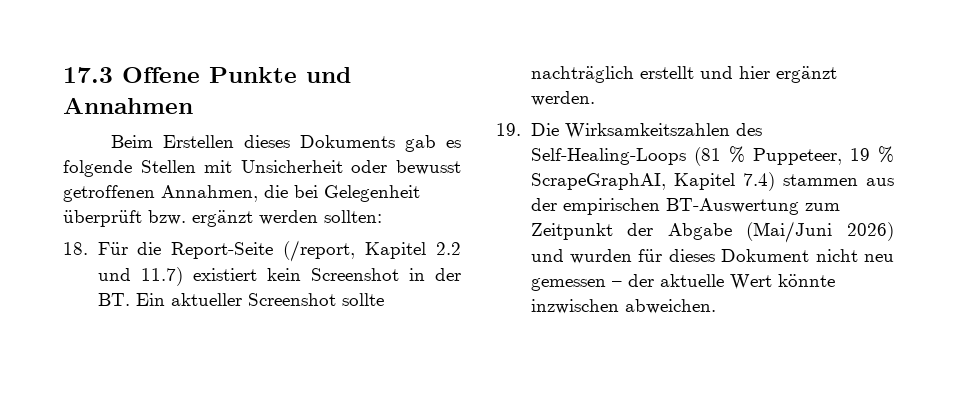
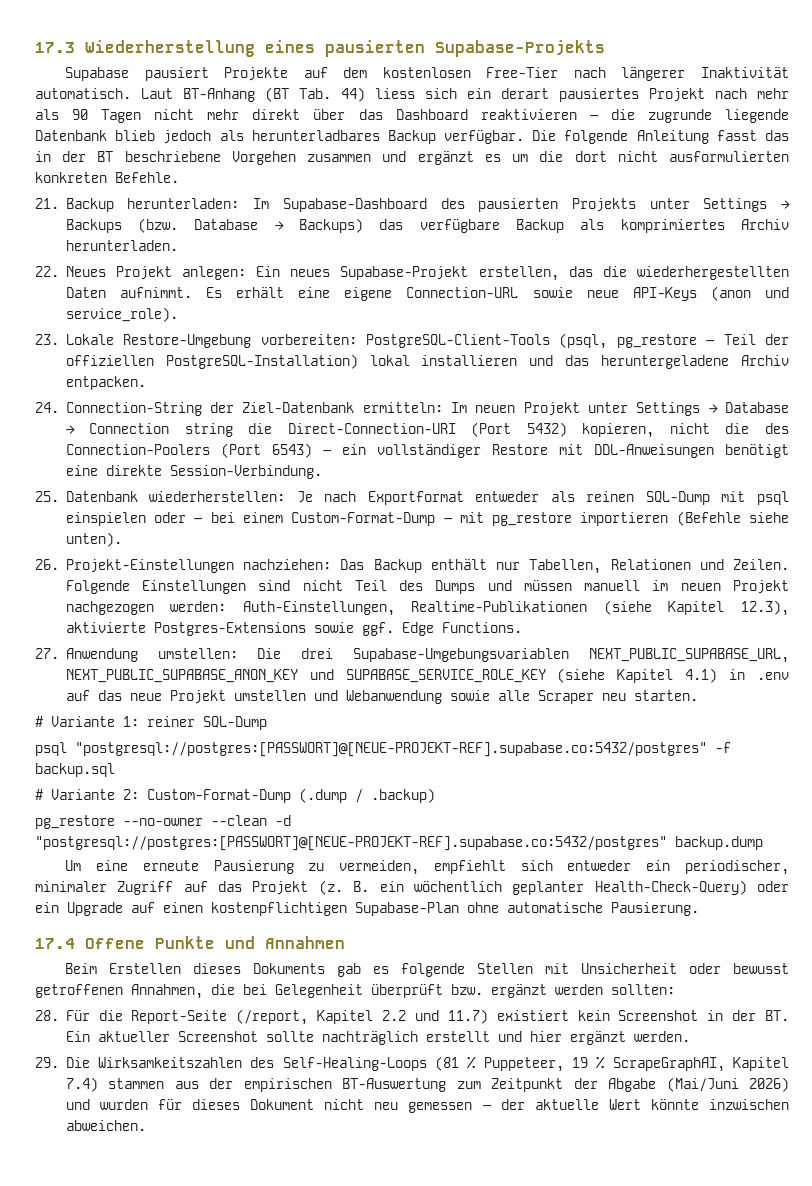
- 17.3 Offene Punkte und Annahmen
+ 17.3 Wiederherstellung eines pausierten Supabase-Projekts
+ Supabase pausiert Projekte auf dem kostenlosen Free-Tier nach längerer Inaktivität automatisch. Laut BT-Anhang (BT Tab. 44) liess sich ein derart pausiertes Projekt nach mehr als 90 Tagen nicht mehr direkt über das Dashboard reaktivieren – die zugrunde liegende Datenbank blieb jedoch als herunterladbares Backup verfügbar. Die folgende Anleitung fasst das in der BT beschriebene Vorgehen zusammen und ergänzt es um die dort nicht ausformulierten konkreten Befehle.
+ 21. Backup herunterladen: Im Supabase-Dashboard des pausierten Projekts unter Settings → Backups (bzw. Database → Backups) das verfügbare Backup als komprimiertes Archiv herunterladen.
+ 22. Neues Projekt anlegen: Ein neues Supabase-Projekt erstellen, das die wiederhergestellten Daten aufnimmt. Es erhält eine eigene Connection-URL sowie neue API-Keys (anon und service_role).
+ 23. Lokale Restore-Umgebung vorbereiten: PostgreSQL-Client-Tools (psql, pg_restore – Teil der offiziellen PostgreSQL-Installation) lokal installieren und das heruntergeladene Archiv entpacken.
+ 24. Connection-String der Ziel-Datenbank ermitteln: Im neuen Projekt unter Settings → Database → Connection string die Direct-Connection-URI (Port 5432) kopieren, nicht die des Connection-Poolers (Port 6543) – ein vollständiger Restore mit DDL-Anweisungen benötigt eine direkte Session-Verbindung.
+ 25. Datenbank wiederherstellen: Je nach Exportformat entweder als reinen SQL-Dump mit psql einspielen oder – bei einem Custom-Format-Dump – mit pg_restore importieren (Befehle siehe unten).
+ 26. Projekt-Einstellungen nachziehen: Das Backup enthält nur Tabellen, Relationen und Zeilen. Folgende Einstellungen sind nicht Teil des Dumps und müssen manuell im neuen Projekt nachgezogen werden: Auth-Einstellungen, Realtime-Publikationen (siehe Kapitel 12.3), aktivierte Postgres-Extensions sowie ggf. Edge Functions.
+ 27. Anwendung umstellen: Die drei Supabase-Umgebungsvariablen NEXT_PUBLIC_SUPABASE_URL, NEXT_PUBLIC_SUPABASE_ANON_KEY und SUPABASE_SERVICE_ROLE_KEY (siehe Kapitel 4.1) in .env auf das neue Projekt umstellen und Webanwendung sowie alle Scraper neu starten.
+ # Variante 1: reiner SQL-Dump
+ psql "postgresql://postgres:[PASSWORT]@[NEUE-PROJEKT-REF].supabase.co:5432/postgres" -f backup.sql
+ # Variante 2: Custom-Format-Dump (.dump / .backup)
+ pg_restore --no-owner --clean -d "postgresql://postgres:[PASSWORT]@[NEUE-PROJEKT-REF].supabase.co:5432/postgres" backup.dump
+ Um eine erneute Pausierung zu vermeiden, empfiehlt sich entweder ein periodischer, minimaler Zugriff auf das Projekt (z. B. ein wöchentlich geplanter Health-Check-Query) oder ein Upgrade auf einen kostenpflichtigen Supabase-Plan ohne automatische Pausierung.
+ 17.4 Offene Punkte und Annahmen
- 18. Für die Report-Seite (/report, Kapitel 2.2 und 11.7) existiert kein Screenshot in der BT. Ein aktueller Screenshot sollte nachträglich erstellt und hier ergänzt werden.
+ 28. Für die Report-Seite (/report, Kapitel 2.2 und 11.7) existiert kein Screenshot in der BT. Ein aktueller Screenshot sollte nachträglich erstellt und hier ergänzt werden.
- 19. Die Wirksamkeitszahlen des Self-Healing-Loops (81 % Puppeteer, 19 % ScrapeGraphAI, Kapitel 7.4) stammen aus der empirischen BT-Auswertung zum Zeitpunkt der Abgabe (Mai/Juni 2026) und wurden für dieses Dokument nicht neu gemessen – der aktuelle Wert könnte inzwischen abweichen.
+ 29. Die Wirksamkeitszahlen des Self-Healing-Loops (81 % Puppeteer, 19 % ScrapeGraphAI, Kapitel 7.4) stammen aus der empirischen BT-Auswertung zum Zeitpunkt der Abgabe (Mai/Juni 2026) und wurden für dieses Dokument nicht neu gemessen – der aktuelle Wert könnte inzwischen abweichen.

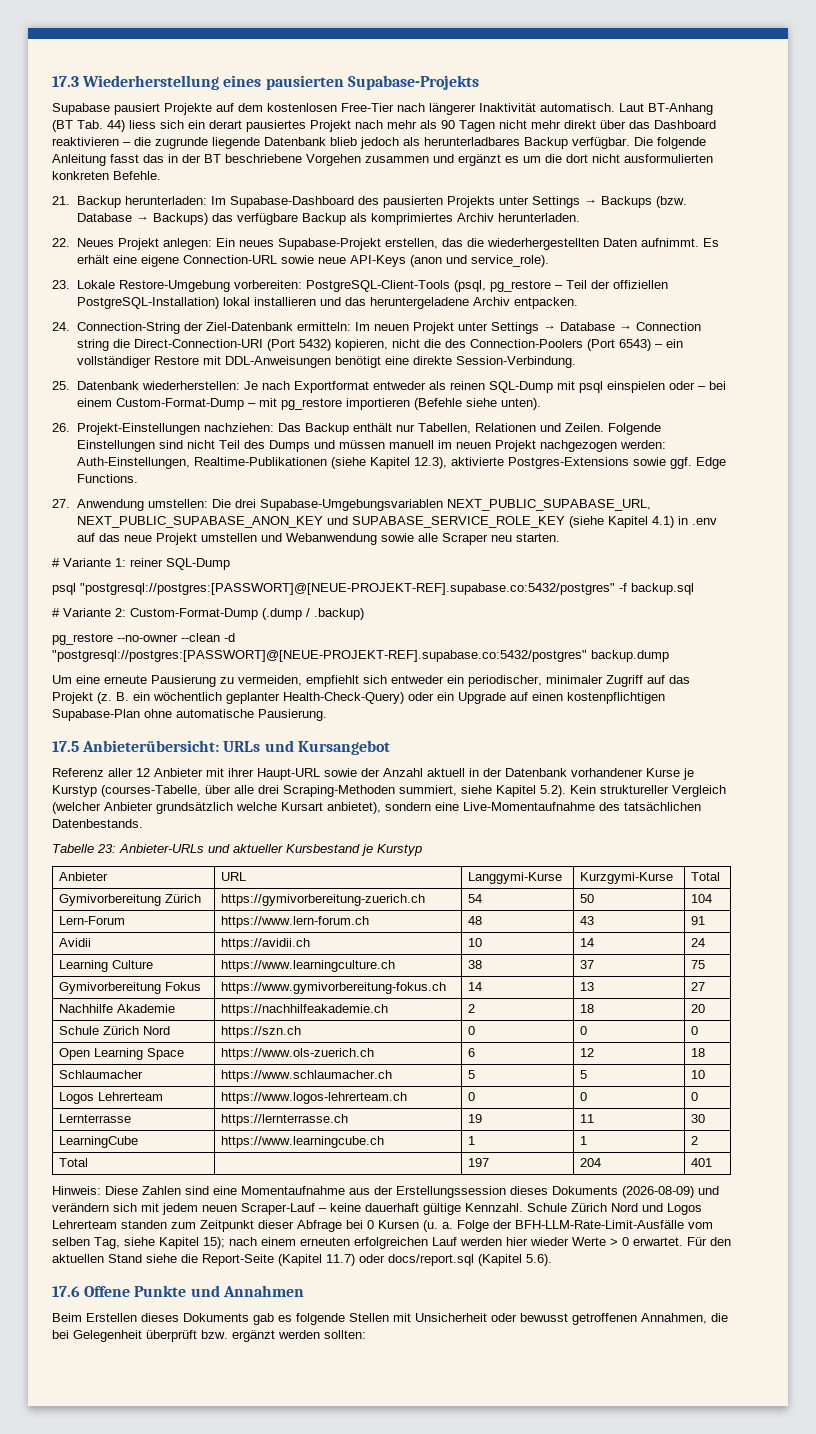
- 17.4 Offene Punkte und Annahmen
+ 17.5 Anbieterübersicht: URLs und Kursangebot
+ Referenz aller 12 Anbieter mit ihrer Haupt-URL sowie der Anzahl aktuell in der Datenbank vorhandener Kurse je Kurstyp (courses-Tabelle, über alle drei Scraping-Methoden summiert, siehe Kapitel 5.2). Kein struktureller Vergleich (welcher Anbieter grundsätzlich welche Kursart anbietet), sondern eine Live-Momentaufnahme des tatsächlichen Datenbestands.
+ Tabelle 23: Anbieter-URLs und aktueller Kursbestand je Kurstyp
+ Anbieter | URL | Langgymi-Kurse | Kurzgymi-Kurse | Total
+ Gymivorbereitung Zürich | https://gymivorbereitung-zuerich.ch | 54 | 50 | 104
+ Lern-Forum | https://www.lern-forum.ch | 48 | 43 | 91
+ Avidii | https://avidii.ch | 10 | 14 | 24
+ Learning Culture | https://www.learningculture.ch | 38 | 37 | 75
+ Gymivorbereitung Fokus | https://www.gymivorbereitung-fokus.ch | 14 | 13 | 27
+ Nachhilfe Akademie | https://nachhilfeakademie.ch | 2 | 18 | 20
+ Schule Zürich Nord | https://szn.ch | 0 | 0 | 0
+ Open Learning Space | https://www.ols-zuerich.ch | 6 | 12 | 18
+ Schlaumacher | https://www.schlaumacher.ch | 5 | 5 | 10
+ Logos Lehrerteam | https://www.logos-lehrerteam.ch | 0 | 0 | 0
+ Lernterrasse | https://lernterrasse.ch | 19 | 11 | 30
+ LearningCube | https://www.learningcube.ch | 1 | 1 | 2
+ Total | | 197 | 204 | 401
+ Hinweis: Diese Zahlen sind eine Momentaufnahme aus der Erstellungssession dieses Dokuments (2026-08-09) und verändern sich mit jedem neuen Scraper-Lauf – keine dauerhaft gültige Kennzahl. Schule Zürich Nord und Logos Lehrerteam standen zum Zeitpunkt dieser Abfrage bei 0 Kursen (u. a. Folge der BFH-LLM-Rate-Limit-Ausfälle vom selben Tag, siehe Kapitel 15); nach einem erneuten erfolgreichen Lauf werden hier wieder Werte > 0 erwartet. Für den aktuellen Stand siehe die Report-Seite (Kapitel 11.7) oder docs/report.sql (Kapitel 5.6).
+ 17.6 Offene Punkte und Annahmen
- 28. Für die Report-Seite (/report, Kapitel 2.2 und 11.7) existiert kein Screenshot in der BT. Ein aktueller Screenshot sollte nachträglich erstellt und hier ergänzt werden.
- 29. Die Wirksamkeitszahlen des Self-Healing-Loops (81 % Puppeteer, 19 % ScrapeGraphAI, Kapitel 7.4) stammen aus der empirischen BT-Auswertung zum Zeitpunkt der Abgabe (Mai/Juni 2026) und wurden für dieses Dokument nicht neu gemessen – der aktuelle Wert könnte inzwischen abweichen.

